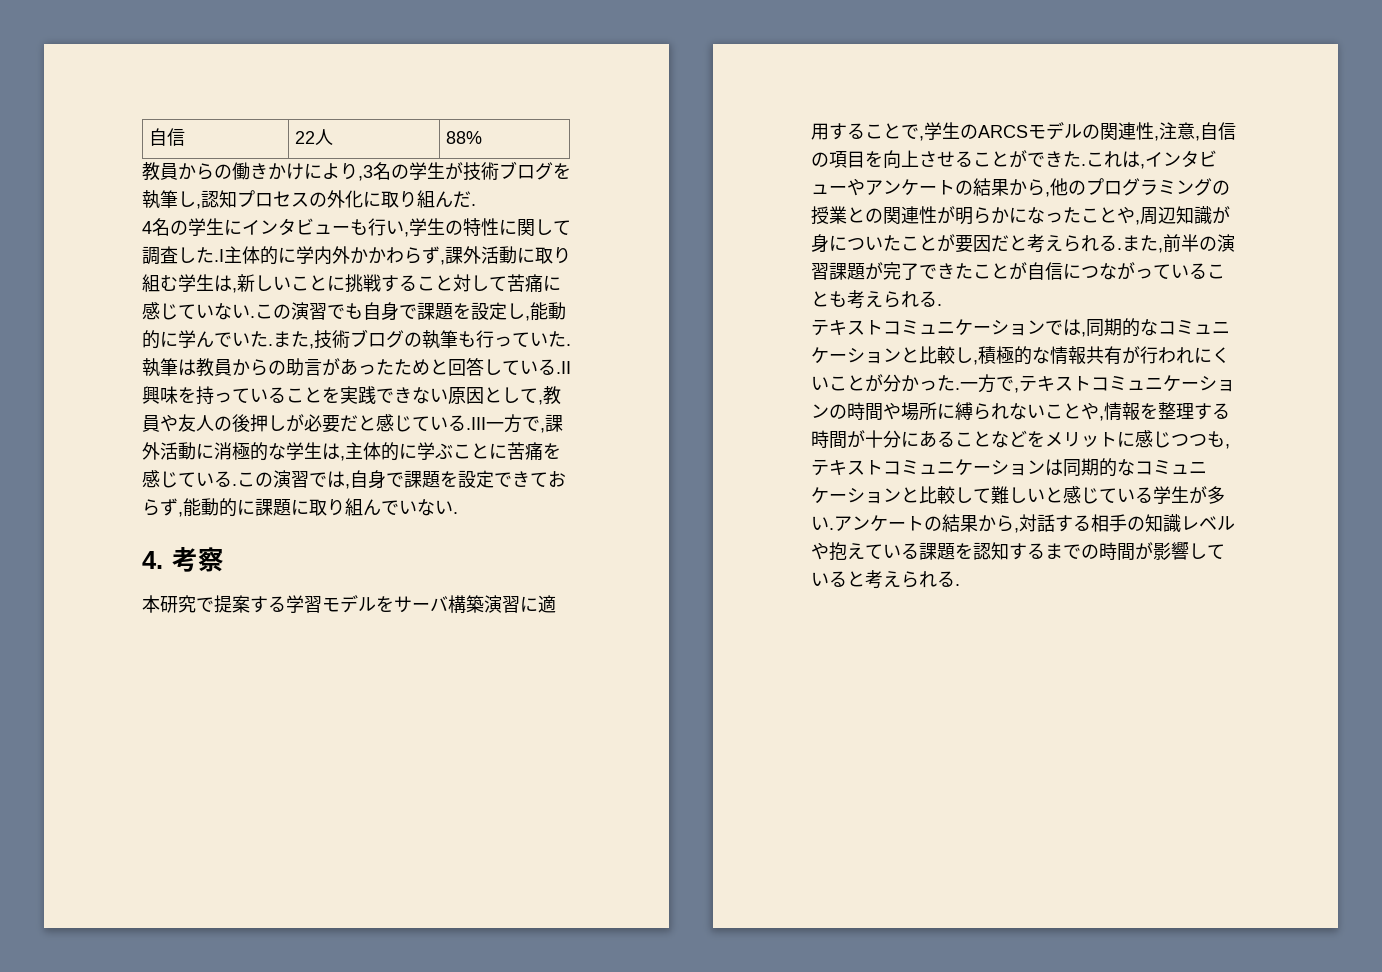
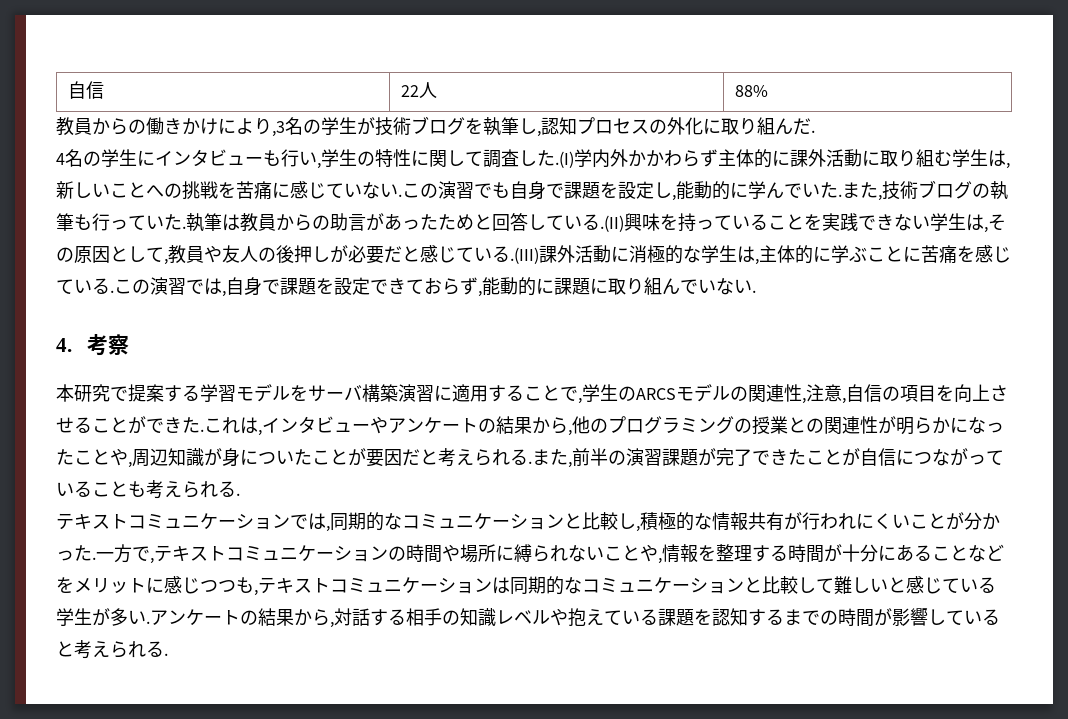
- 4名の学生にインタビューも行い,学生の特性に関して調査した.I主体的に学内外かかわらず,課外活動に取り組む学生は,新しいことに挑戦すること対して苦痛に感じていない.
+ 4名の学生にインタビューも行い,学生の特性に関して調査した.(I)学内外かかわらず主体的に課外活動に取り組む学生は,新しいことへの挑戦を苦痛に感じていない.
- 執筆は教員からの助言があったためと回答している.II興味を持っていることを実践できない原因として,教員や友人の後押しが必要だと感じている.III一方で,課外活動に消極的な学生は,主体的に学ぶことに苦痛を感じている.
+ 執筆は教員からの助言があったためと回答している.(II)興味を持っていることを実践できない学生は,その原因として,教員や友人の後押しが必要だと感じている.(III)課外活動に消極的な学生は,主体的に学ぶことに苦痛を感じている.

